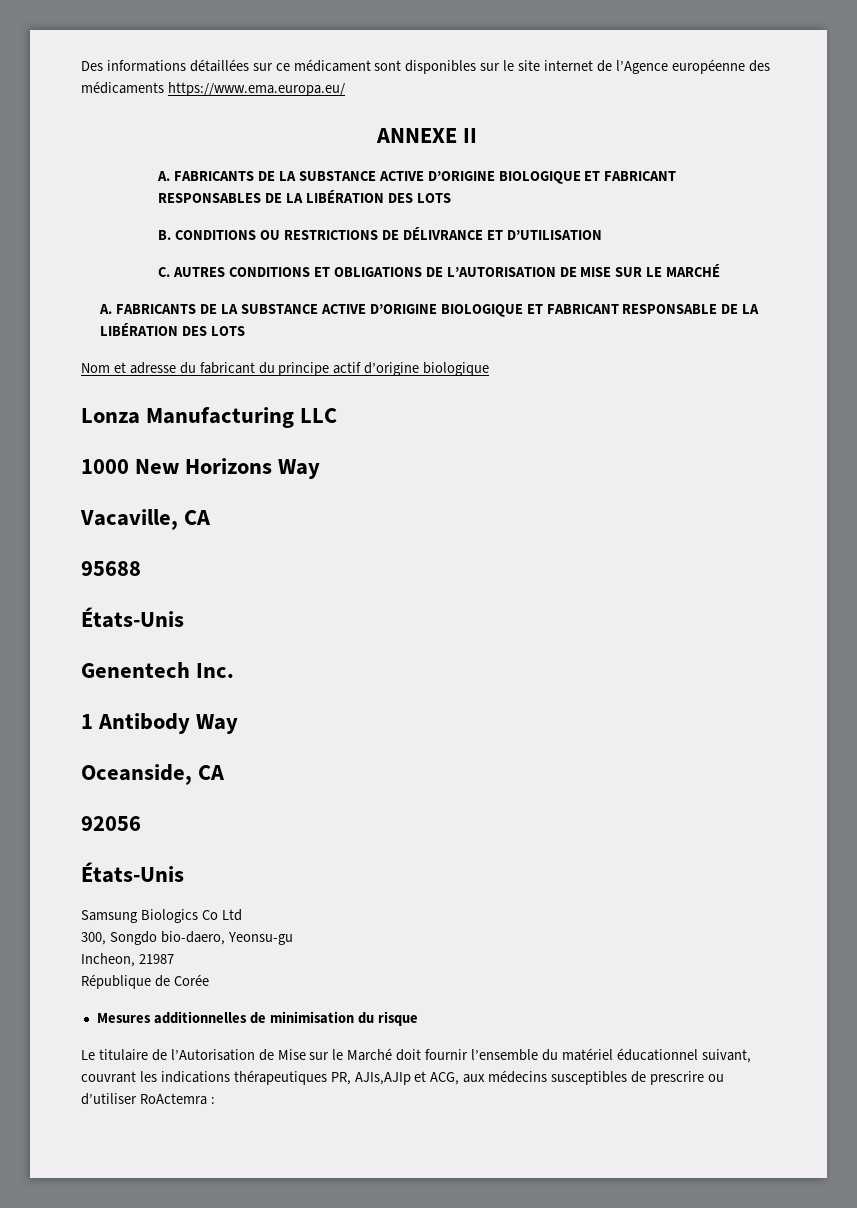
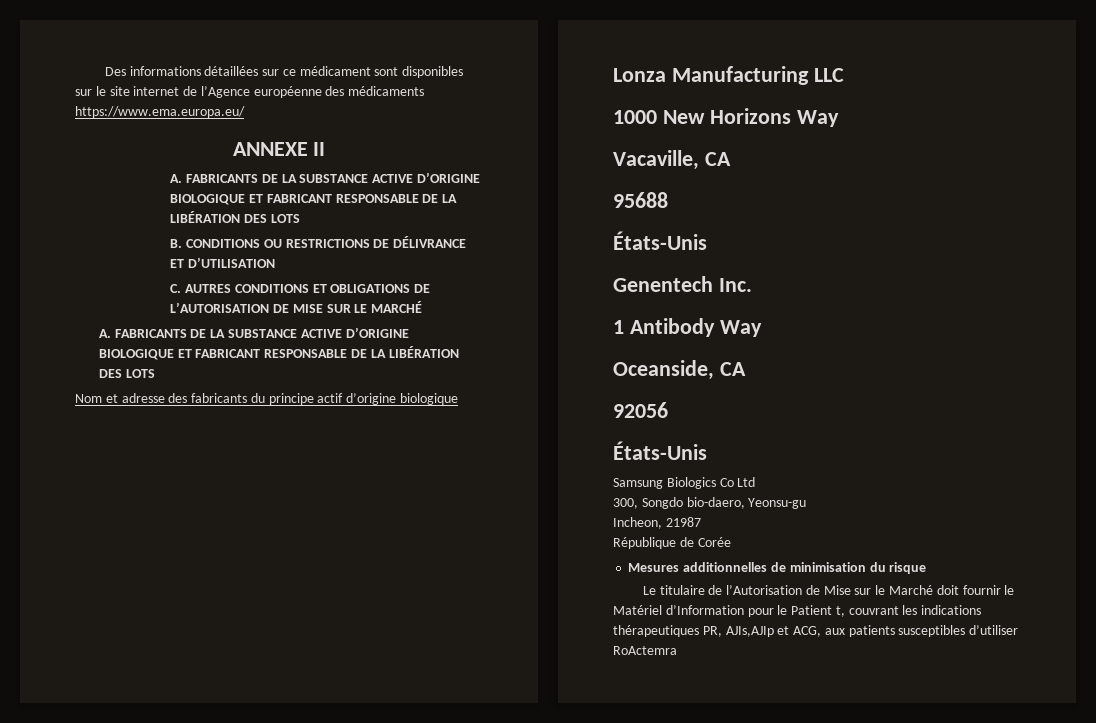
  ANNEXE II
- A. FABRICANTS DE LA SUBSTANCE ACTIVE D’ORIGINE BIOLOGIQUE ET FABRICANT RESPONSABLES DE LA LIBÉRATION DES LOTS
+ A. FABRICANTS DE LA SUBSTANCE ACTIVE D’ORIGINE BIOLOGIQUE ET FABRICANT RESPONSABLE DE LA LIBÉRATION DES LOTS
- Nom et adresse du fabricant du principe actif d’origine biologique
+ Nom et adresse des fabricants du principe actif d’origine biologique
- Le titulaire de l’Autorisation de Mise sur le Marché doit fournir l’ensemble du matériel éducationnel suivant, couvrant les indications thérapeutiques PR, AJIs,AJIp et ACG, aux médecins susceptibles de prescrire ou d’utiliser RoActemra :
+ Le titulaire de l’Autorisation de Mise sur le Marché doit fournir le Matériel d’Information pour le Patient t, couvrant les indications thérapeutiques PR, AJIs,AJIp et ACG, aux patients susceptibles d’utiliser RoActemra

